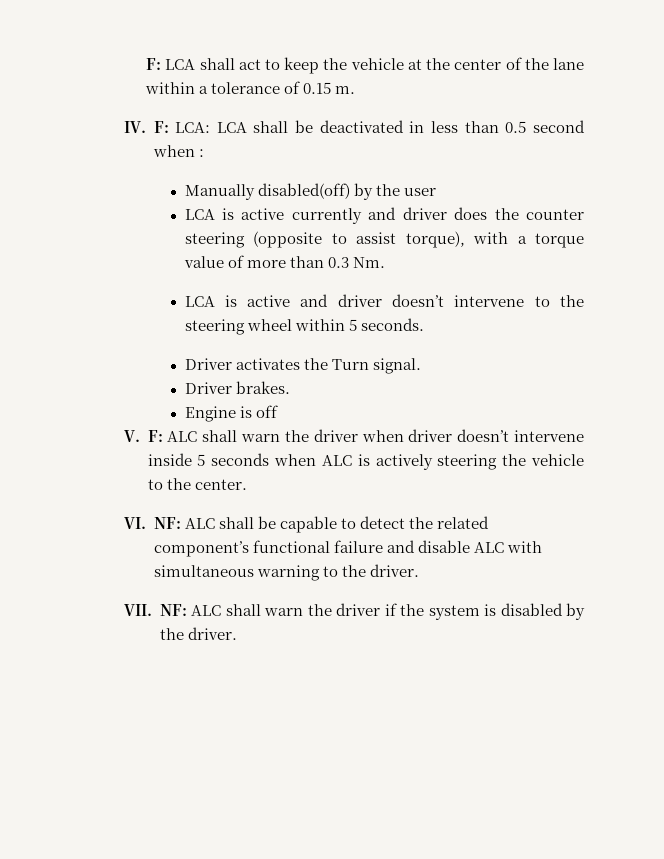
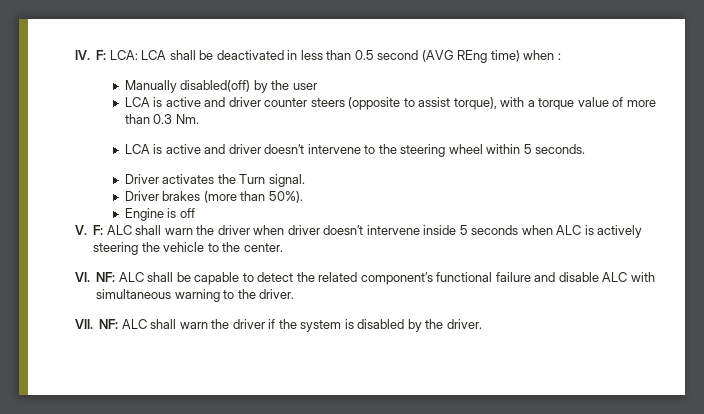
- F: LCA shall act to keep the vehicle at the center of the lane within a tolerance of 0.15 m.
- IV. F: LCA: LCA shall be deactivated in less than 0.5 second when :
+ IV. F: LCA: LCA shall be deactivated in less than 0.5 second (AVG REng time) when :
- LCA is active currently and driver does the counter steering (opposite to assist torque), with a torque value of more than 0.3 Nm.
+ LCA is active and driver counter steers (opposite to assist torque), with a torque value of more than 0.3 Nm.
- Driver brakes.
+ Driver brakes (more than 50%).

